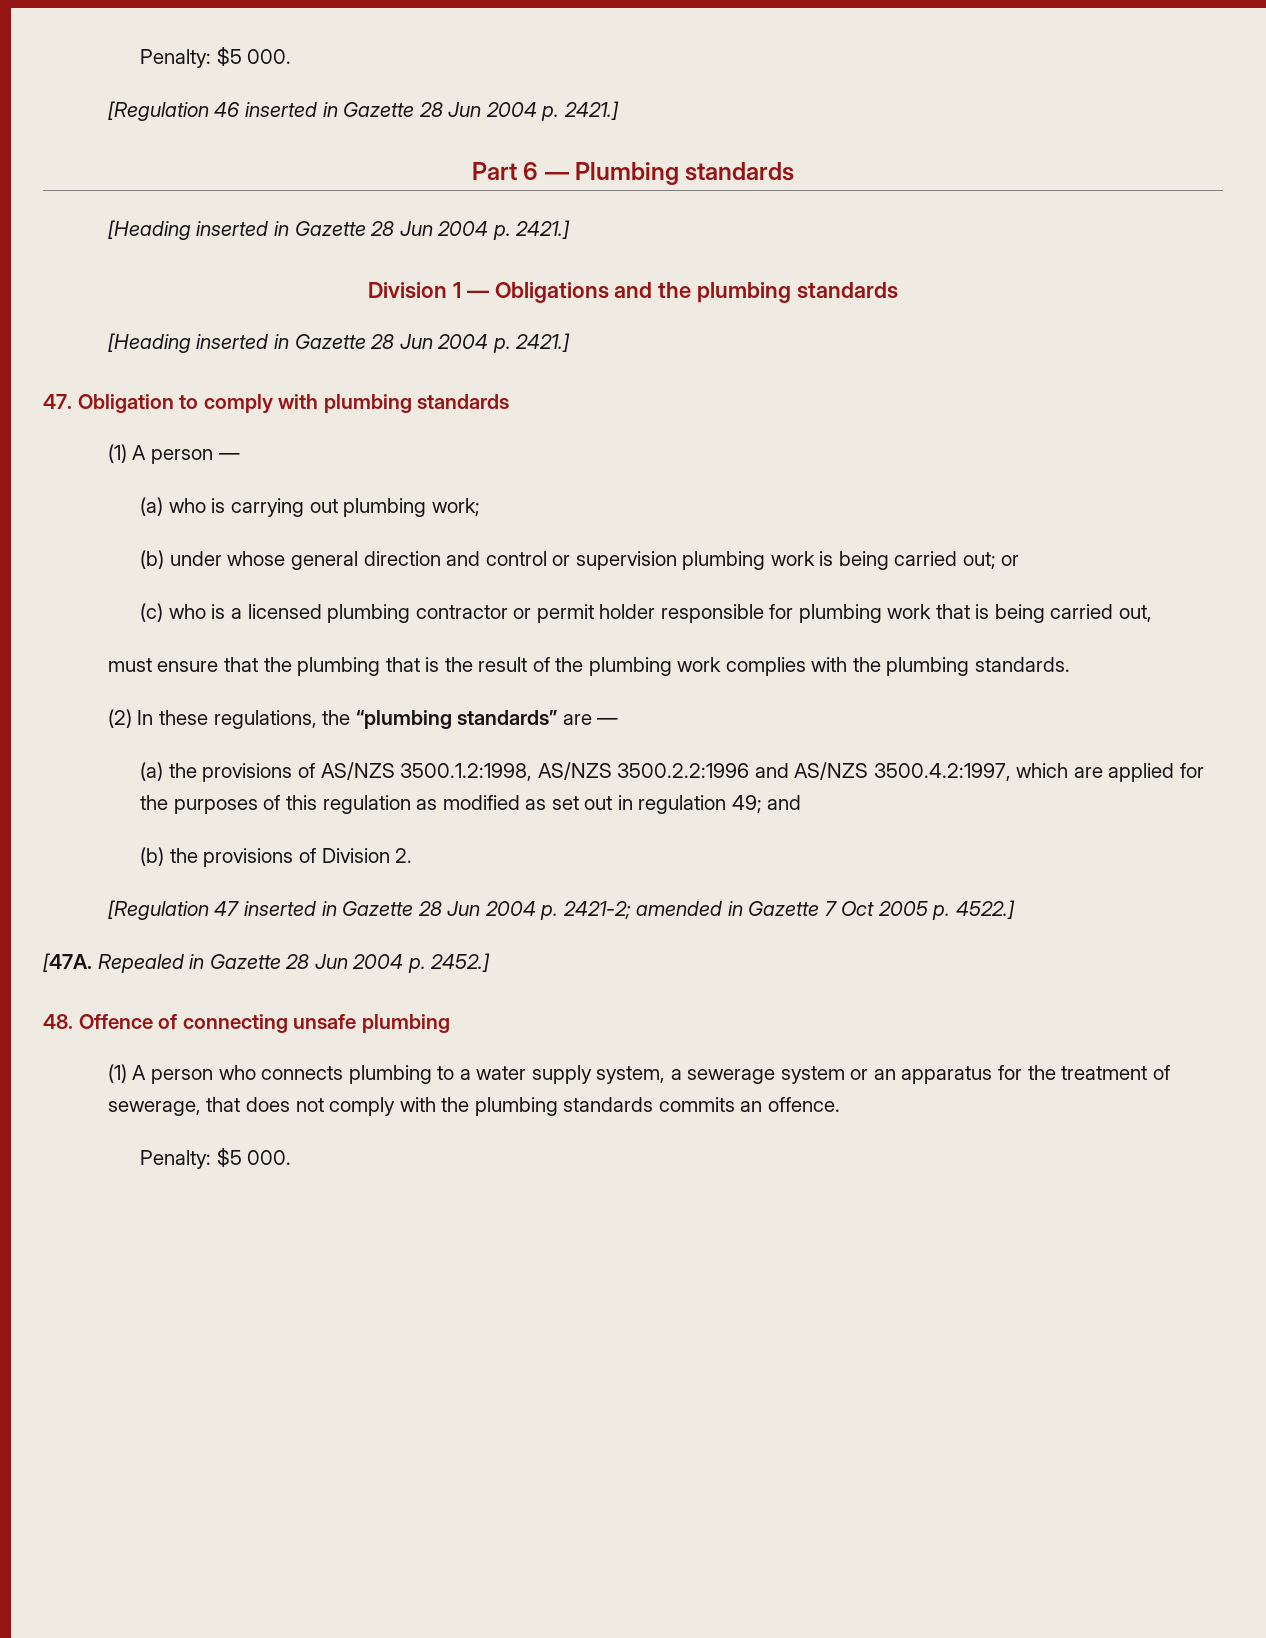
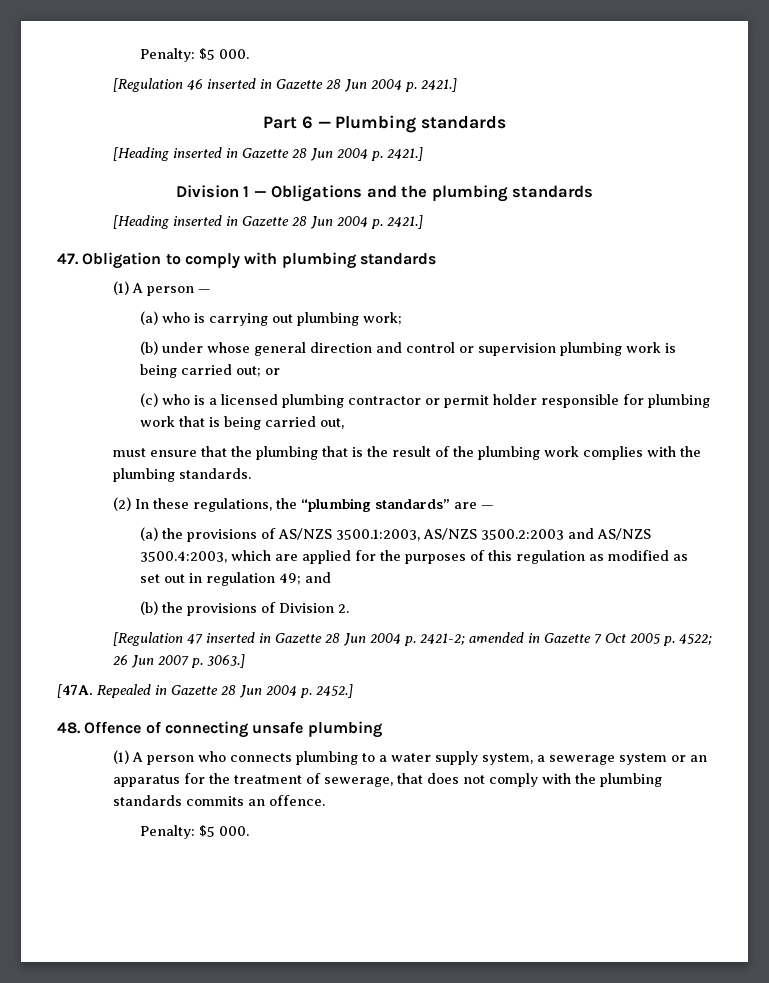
- (a) the provisions of AS/NZS 3500.1.2:1998, AS/NZS 3500.2.2:1996 and AS/NZS 3500.4.2:1997, which are applied for the purposes of this regulation as modified as set out in regulation 49; and
+ (a) the provisions of AS/NZS 3500.1:2003, AS/NZS 3500.2:2003 and AS/NZS 3500.4:2003, which are applied for the purposes of this regulation as modified as set out in regulation 49; and
- [Regulation 47 inserted in Gazette 28 Jun 2004 p. 2421-2; amended in Gazette 7 Oct 2005 p. 4522.]
+ [Regulation 47 inserted in Gazette 28 Jun 2004 p. 2421-2; amended in Gazette 7 Oct 2005 p. 4522; 26 Jun 2007 p. 3063.]

